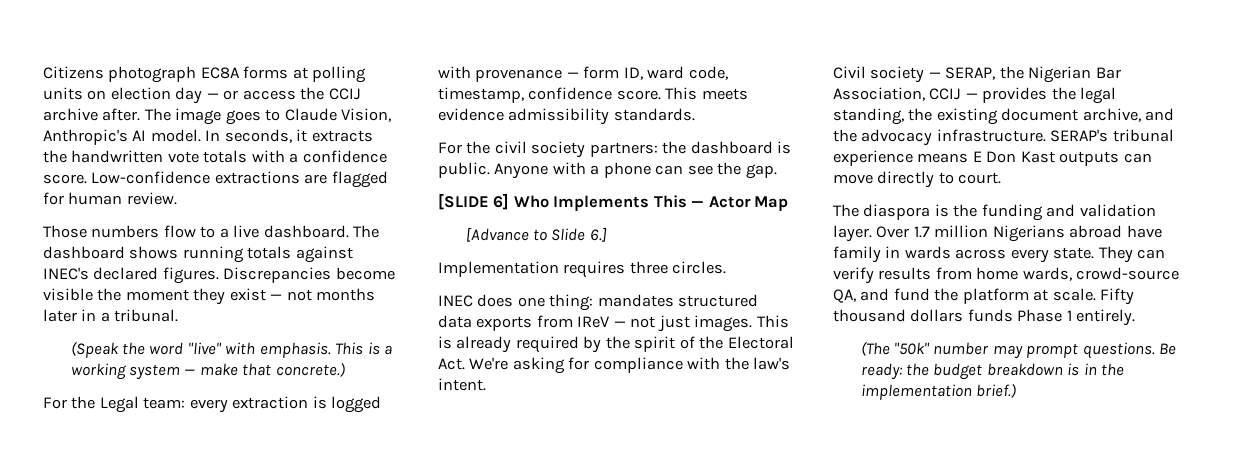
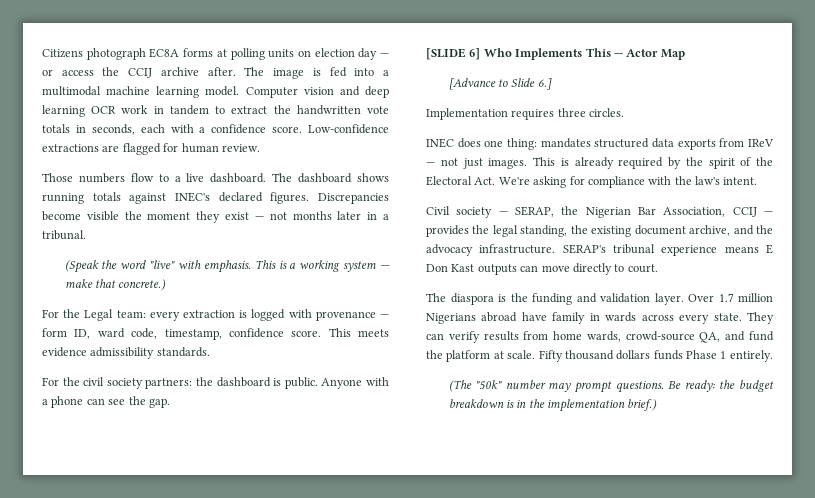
- The image goes to Claude Vision, Anthropic's AI model. In seconds, it extracts the handwritten vote totals with a confidence score.
+ The image is fed into a multimodal machine learning model. Computer vision and deep learning OCR work in tandem to extract the handwritten vote totals in seconds, each with a confidence score.

